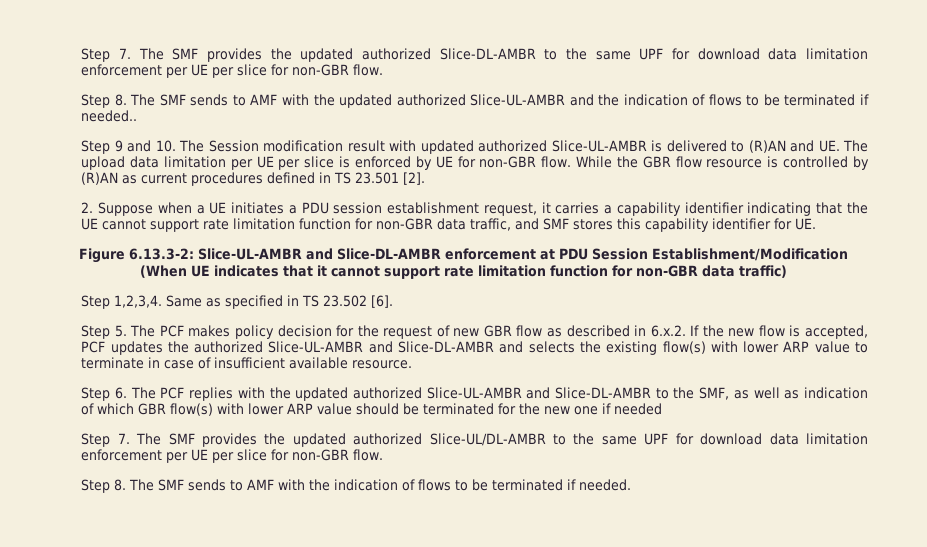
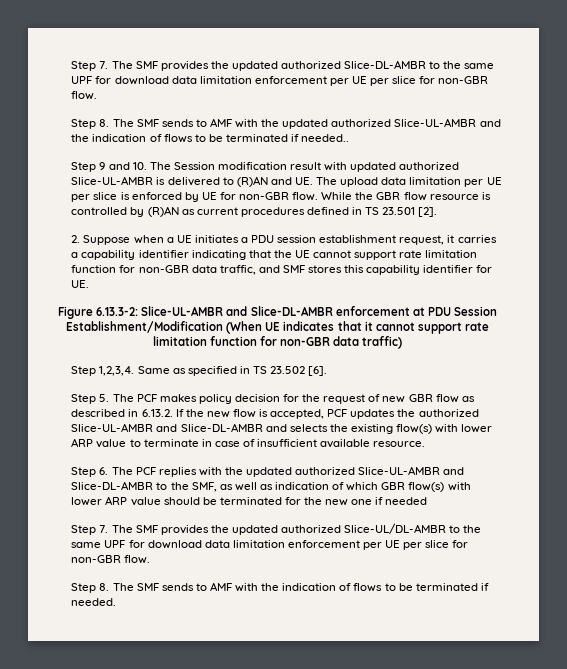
- Step 5. The PCF makes policy decision for the request of new GBR flow as described in 6.x.2. If the new flow is accepted, PCF updates the authorized Slice-UL-AMBR and Slice-DL-AMBR and selects the existing flow(s) with lower ARP value to terminate in case of insufficient available resource.
+ Step 5. The PCF makes policy decision for the request of new GBR flow as described in 6.13.2. If the new flow is accepted, PCF updates the authorized Slice-UL-AMBR and Slice-DL-AMBR and selects the existing flow(s) with lower ARP value to terminate in case of insufficient available resource.

